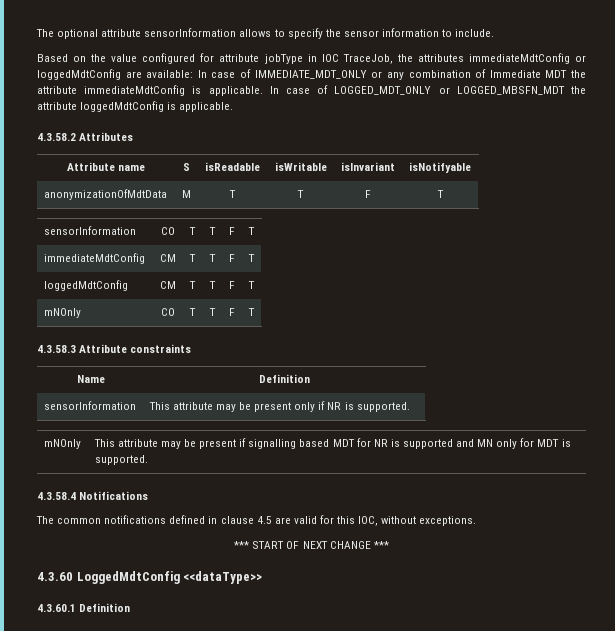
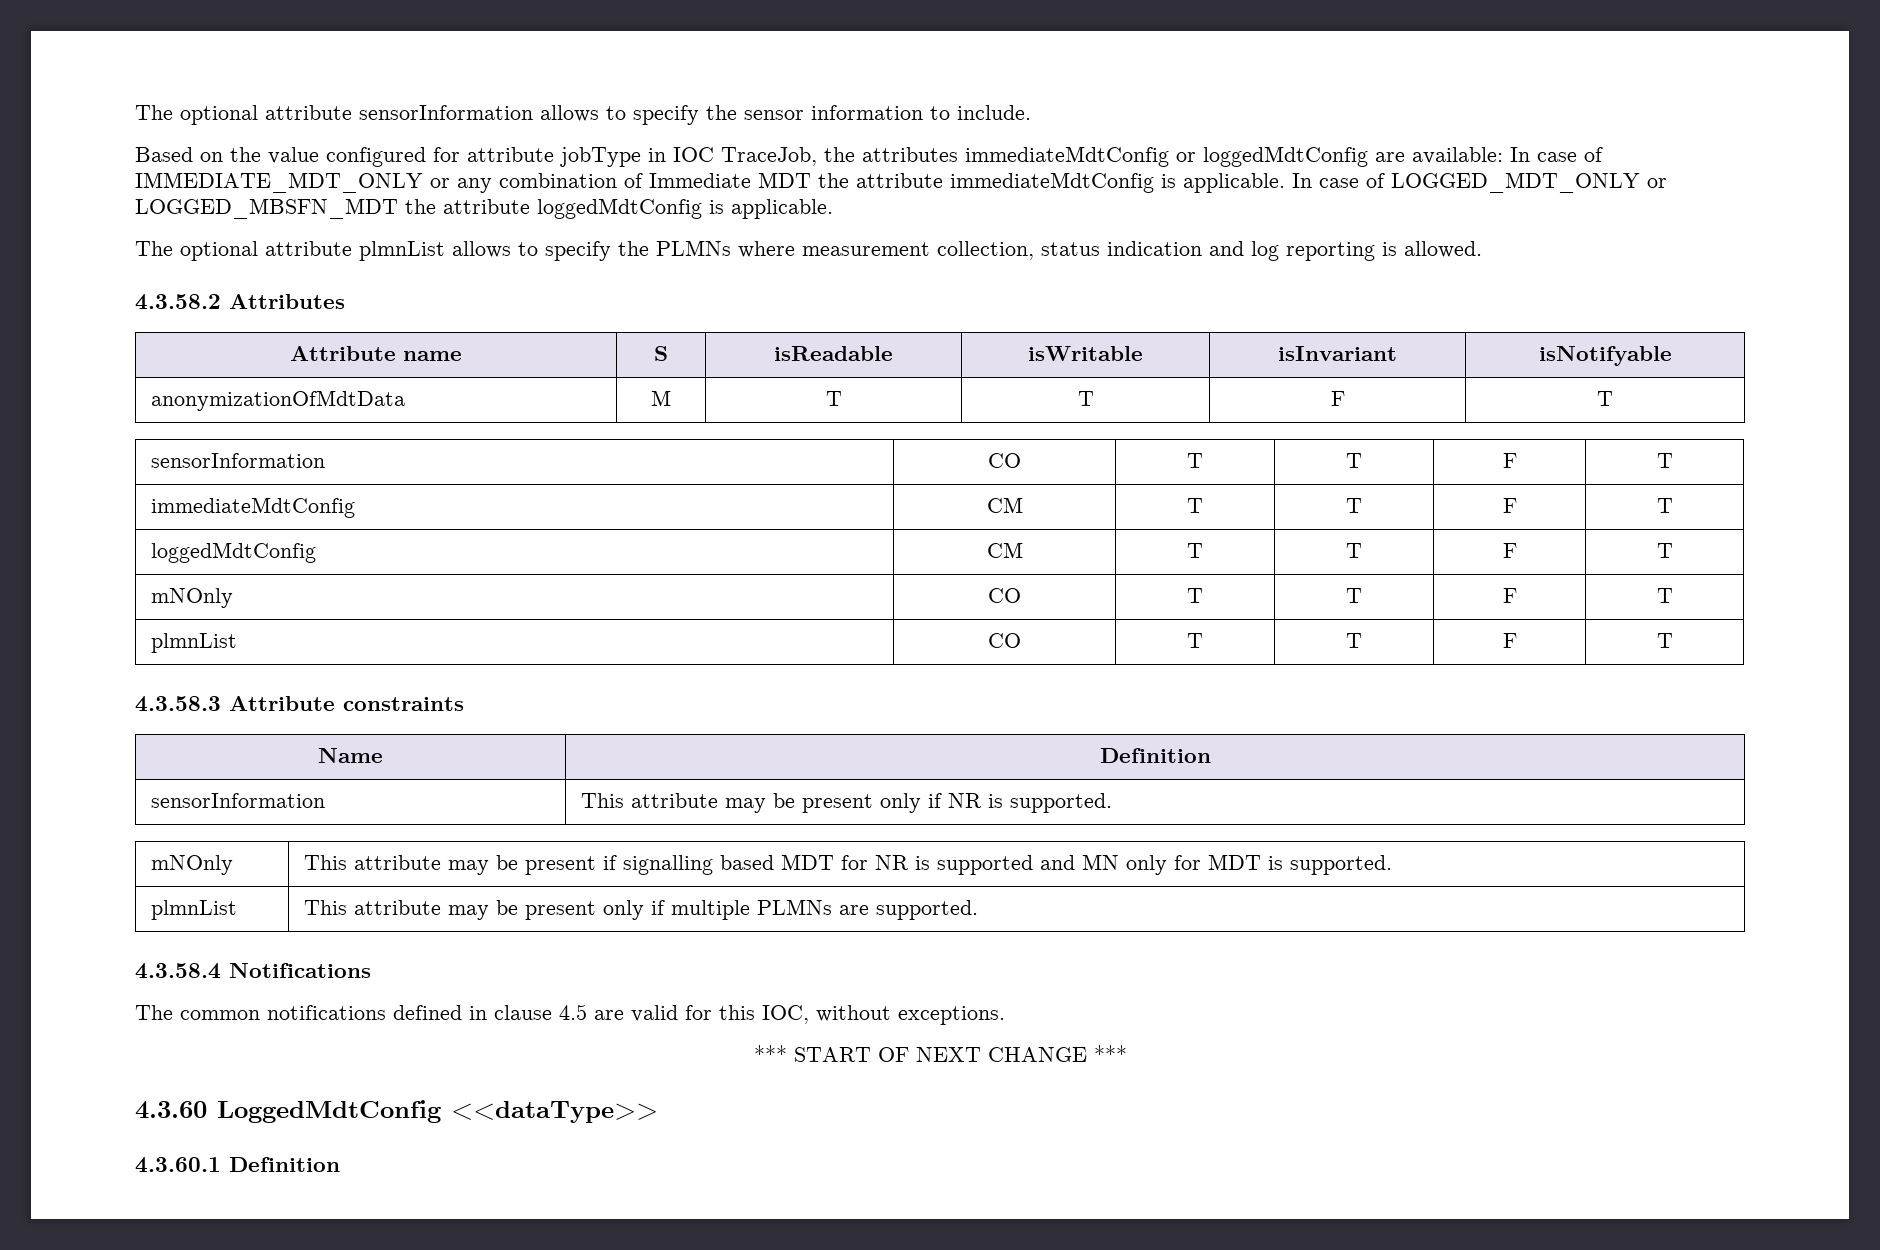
+ The optional attribute plmnList allows to specify the PLMNs where measurement collection, status indication and log reporting is allowed.
+ plmnList | CO | T | T | F | T
+ plmnList | This attribute may be present only if multiple PLMNs are supported.

